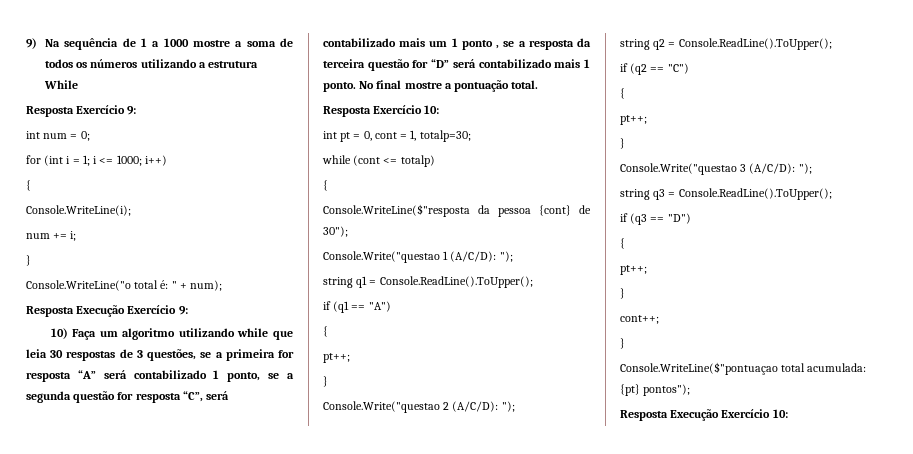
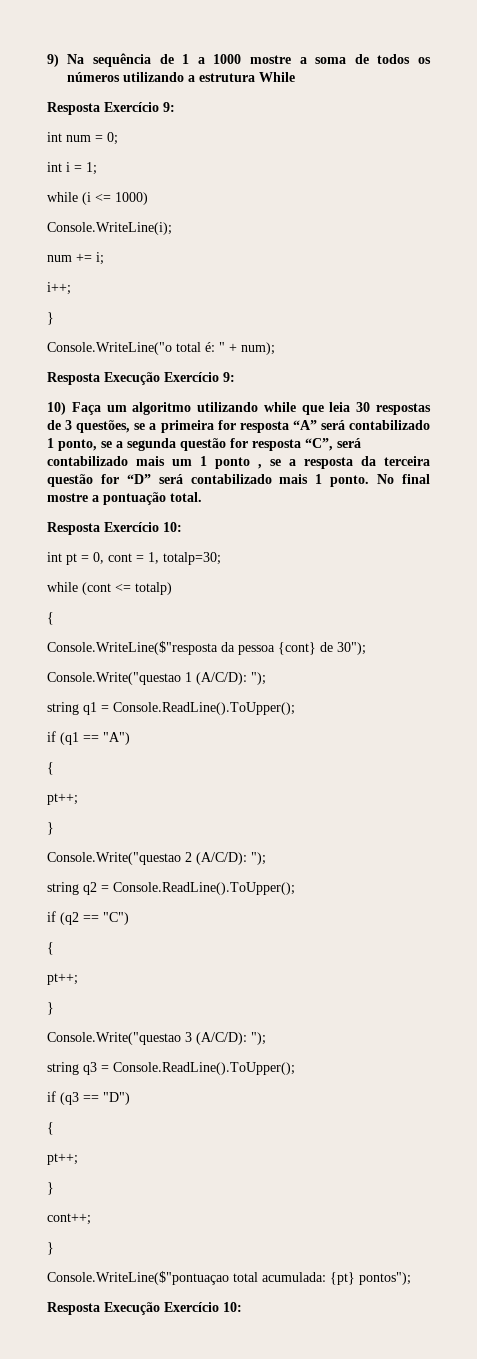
- for (int i = 1; i <= 1000; i++)
- {
+ int i = 1;
+ while (i <= 1000)
+ i++;

